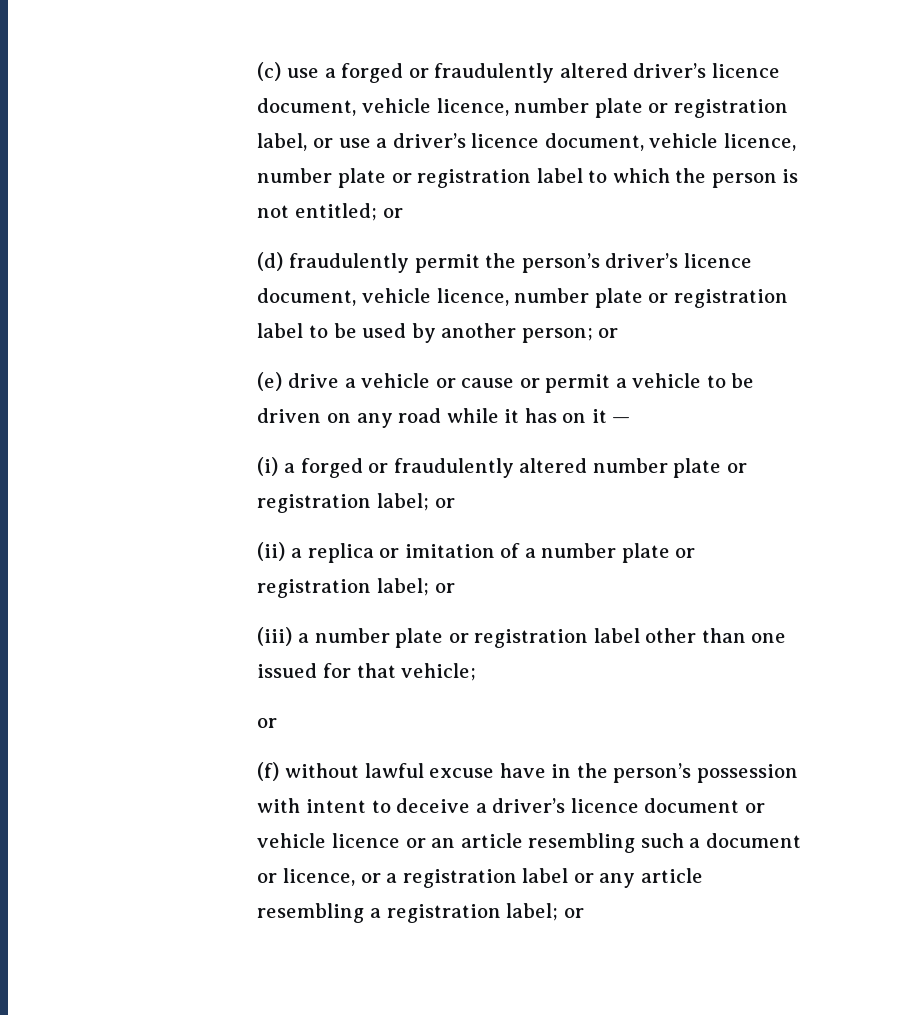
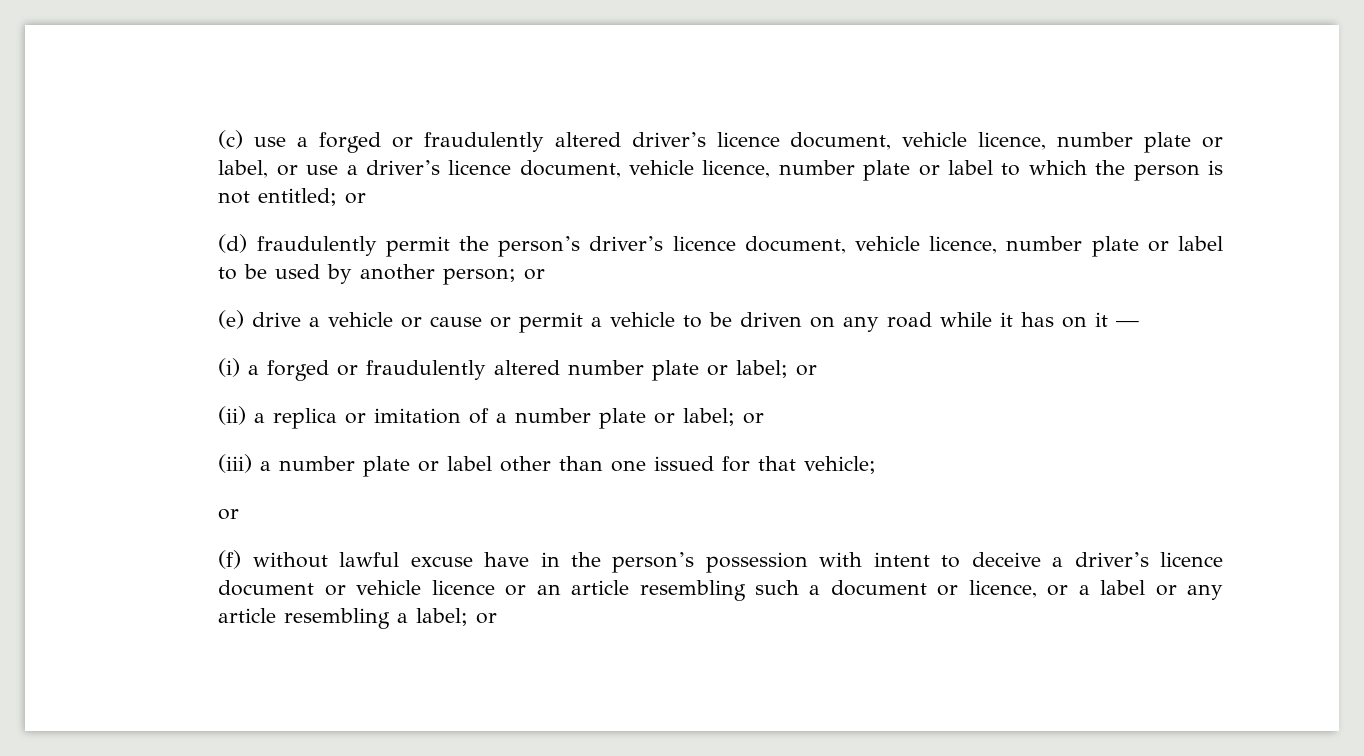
- (c) use a forged or fraudulently altered driver’s licence document, vehicle licence, number plate or registration label, or use a driver’s licence document, vehicle licence, number plate or registration label to which the person is not entitled; or
+ (c) use a forged or fraudulently altered driver’s licence document, vehicle licence, number plate or label, or use a driver’s licence document, vehicle licence, number plate or label to which the person is not entitled; or
- (d) fraudulently permit the person’s driver’s licence document, vehicle licence, number plate or registration label to be used by another person; or
+ (d) fraudulently permit the person’s driver’s licence document, vehicle licence, number plate or label to be used by another person; or
- (i) a forged or fraudulently altered number plate or registration label; or
+ (i) a forged or fraudulently altered number plate or label; or
- (ii) a replica or imitation of a number plate or registration label; or
+ (ii) a replica or imitation of a number plate or label; or
- (iii) a number plate or registration label other than one issued for that vehicle;
+ (iii) a number plate or label other than one issued for that vehicle;
- (f) without lawful excuse have in the person’s possession with intent to deceive a driver’s licence document or vehicle licence or an article resembling such a document or licence, or a registration label or any article resembling a registration label; or
+ (f) without lawful excuse have in the person’s possession with intent to deceive a driver’s licence document or vehicle licence or an article resembling such a document or licence, or a label or any article resembling a label; or

